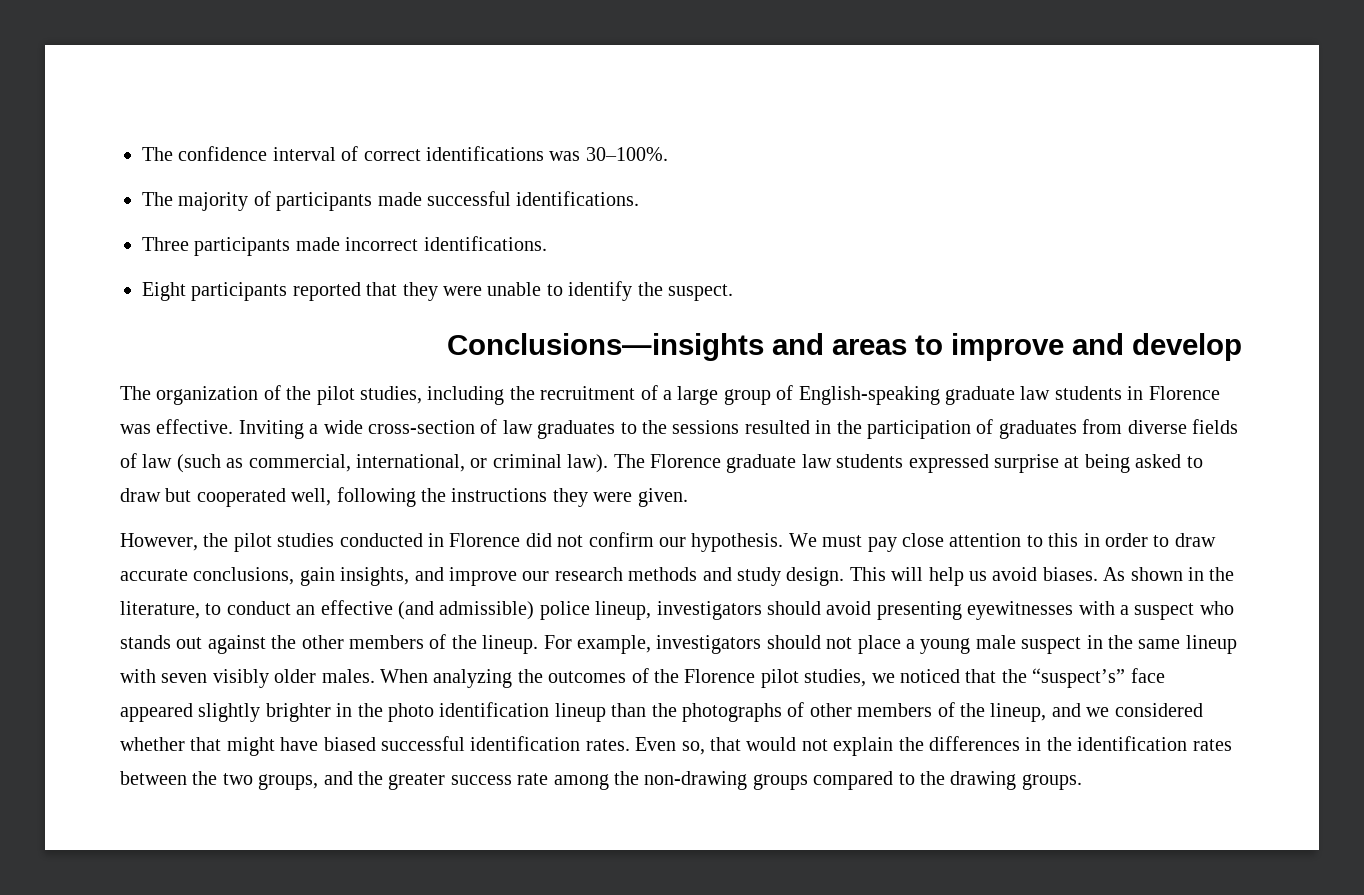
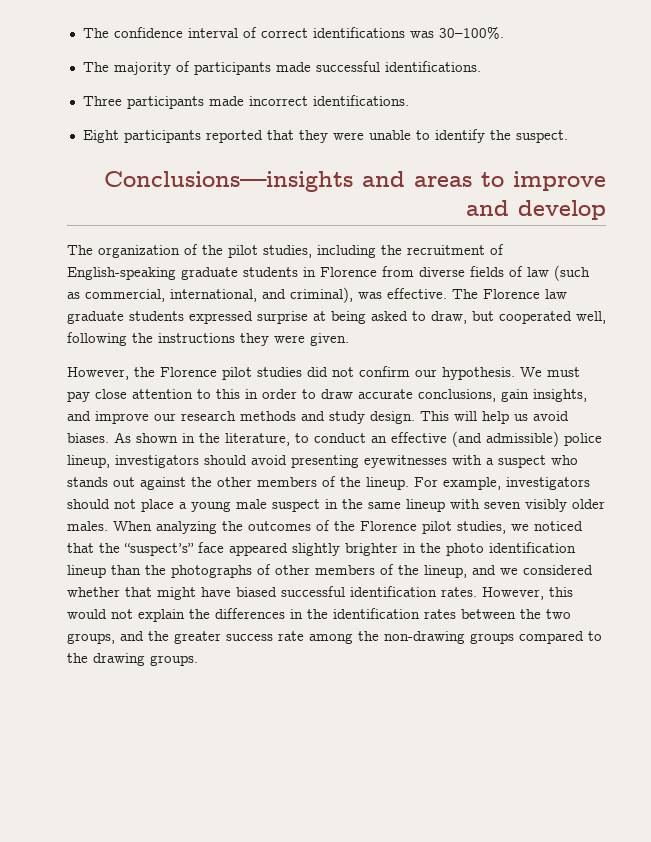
- The organization of the pilot studies, including the recruitment of a large group of English-speaking graduate law students in Florence was effective. Inviting a wide cross-section of law graduates to the sessions resulted in the participation of graduates from diverse fields of law (such as commercial, international, or criminal law). The Florence graduate law students expressed surprise at being asked to draw but cooperated well, following the instructions they were given.
+ The organization of the pilot studies, including the recruitment of English-speaking graduate students in Florence from diverse fields of law (such as commercial, international, and criminal), was effective. The Florence law graduate students expressed surprise at being asked to draw, but cooperated well, following the instructions they were given.
- However, the pilot studies conducted in Florence did not confirm our hypothesis.
+ However, the Florence pilot studies did not confirm our hypothesis.
- Even so, that would not explain the differences in the identification rates between the two groups, and the greater success rate among the non-drawing groups compared to the drawing groups.
+ However, this would not explain the differences in the identification rates between the two groups, and the greater success rate among the non-drawing groups compared to the drawing groups.

